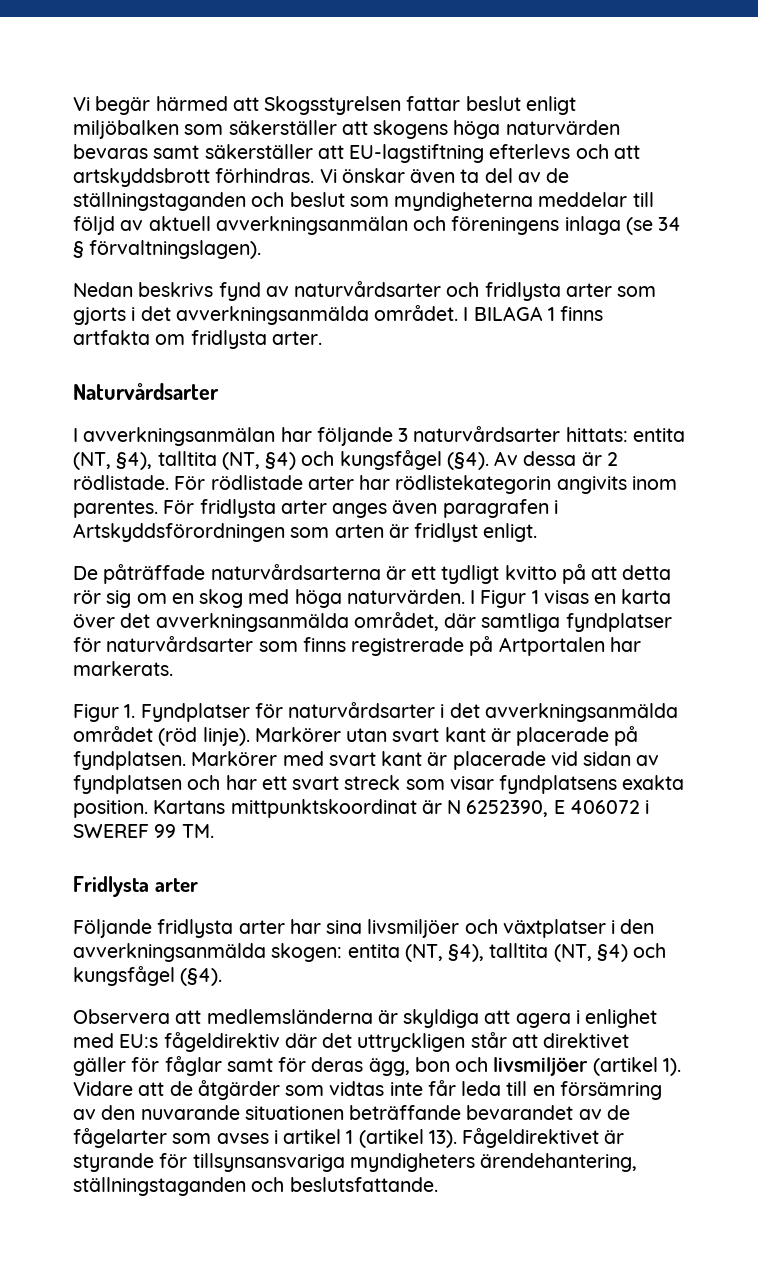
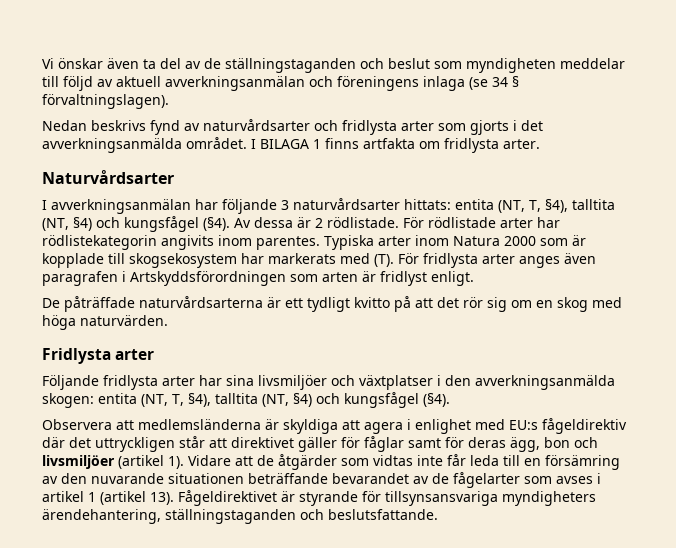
- Vi begär härmed att Skogsstyrelsen fattar beslut enligt miljöbalken som säkerställer att skogens höga naturvärden bevaras samt säkerställer att EU-lagstiftning efterlevs och att artskyddsbrott förhindras. Vi önskar även ta del av de ställningstaganden och beslut som myndigheterna meddelar till följd av aktuell avverkningsanmälan och föreningens inlaga (se 34 § förvaltningslagen).
+ Vi önskar även ta del av de ställningstaganden och beslut som myndigheten meddelar till följd av aktuell avverkningsanmälan och föreningens inlaga (se 34 § förvaltningslagen).
- I avverkningsanmälan har följande 3 naturvårdsarter hittats: entita (NT, §4), talltita (NT, §4) och kungsfågel (§4).
+ I avverkningsanmälan har följande 3 naturvårdsarter hittats: entita (NT, T, §4), talltita (NT, §4) och kungsfågel (§4).
- För fridlysta arter anges även paragrafen i Artskyddsförordningen som arten är fridlyst enligt.
+ Typiska arter inom Natura 2000 som är kopplade till skogsekosystem har markerats med (T). För fridlysta arter anges även paragrafen i Artskyddsförordningen som arten är fridlyst enligt.
- De påträffade naturvårdsarterna är ett tydligt kvitto på att detta rör sig om en skog med höga naturvärden. I Figur 1 visas en karta över det avverkningsanmälda området, där samtliga fyndplatser för naturvårdsarter som finns registrerade på Artportalen har markerats.
- Figur 1. Fyndplatser för naturvårdsarter i det avverkningsanmälda området (röd linje). Markörer utan svart kant är placerade på fyndplatsen. Markörer med svart kant är placerade vid sidan av fyndplatsen och har ett svart streck som visar fyndplatsens exakta position. Kartans mittpunktskoordinat är N 6252390, E 406072 i SWEREF 99 TM.
+ De påträffade naturvårdsarterna är ett tydligt kvitto på att det rör sig om en skog med höga naturvärden.
- Följande fridlysta arter har sina livsmiljöer och växtplatser i den avverkningsanmälda skogen: entita (NT, §4), talltita (NT, §4) och kungsfågel (§4).
+ Följande fridlysta arter har sina livsmiljöer och växtplatser i den avverkningsanmälda skogen: entita (NT, T, §4), talltita (NT, §4) och kungsfågel (§4).

